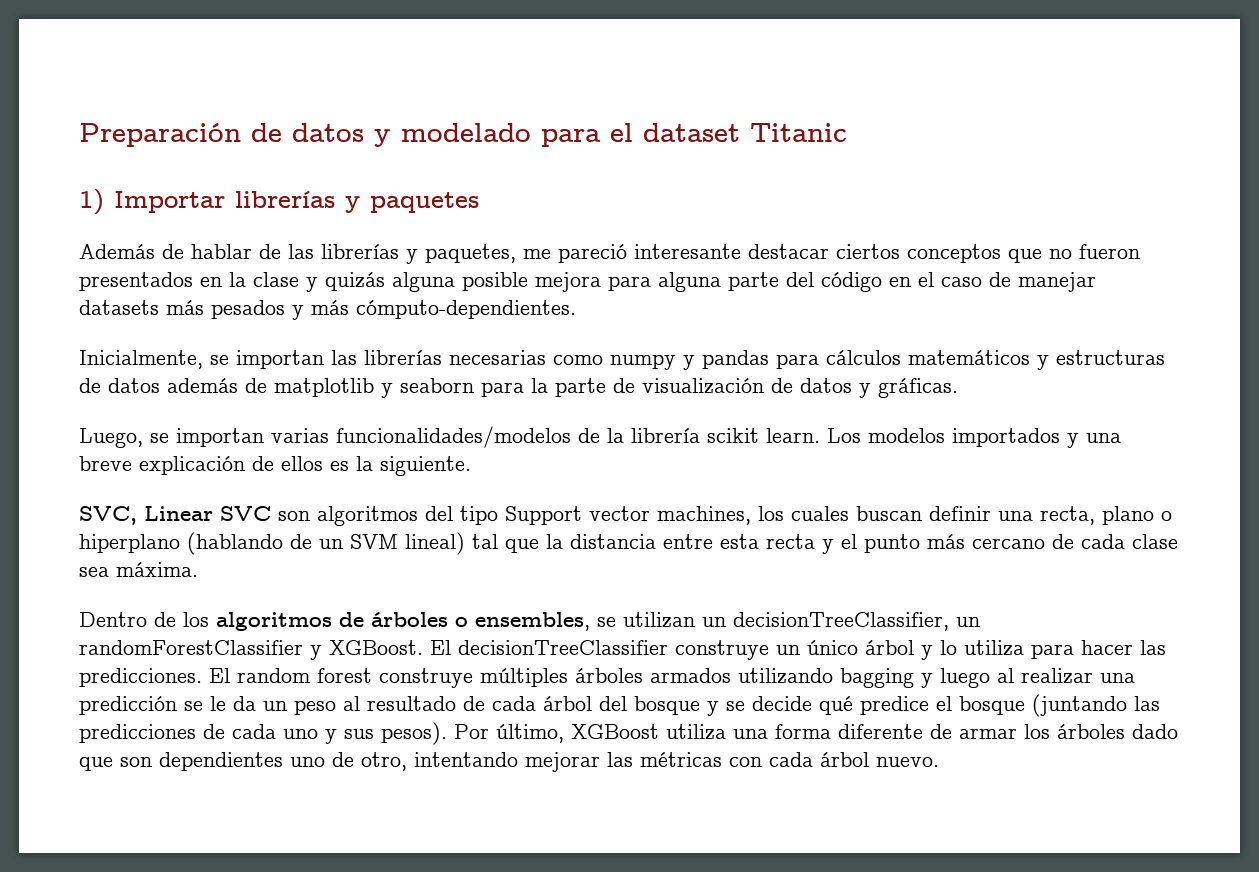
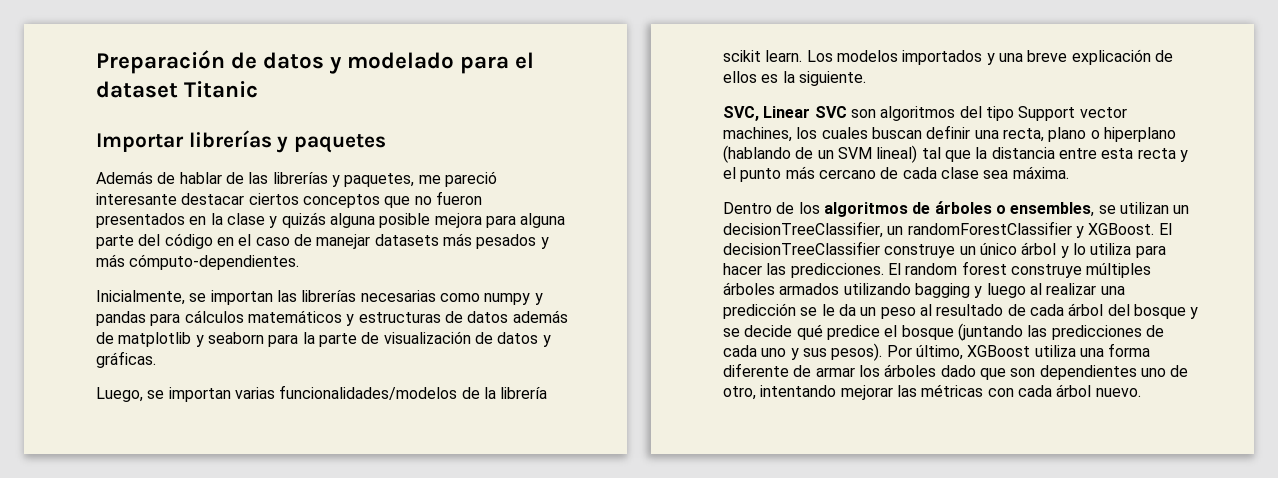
- 1) Importar librerías y paquetes
+ Importar librerías y paquetes

